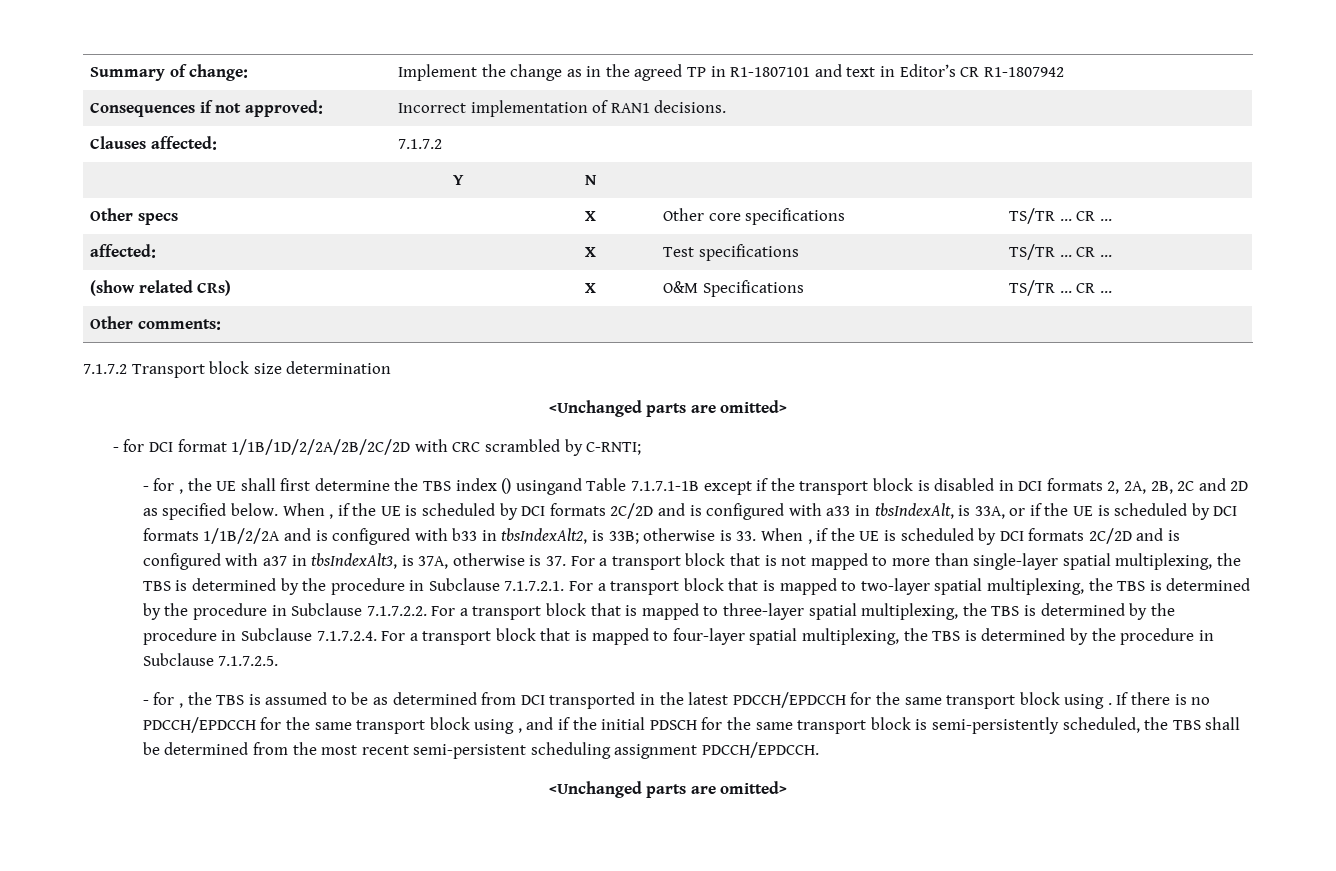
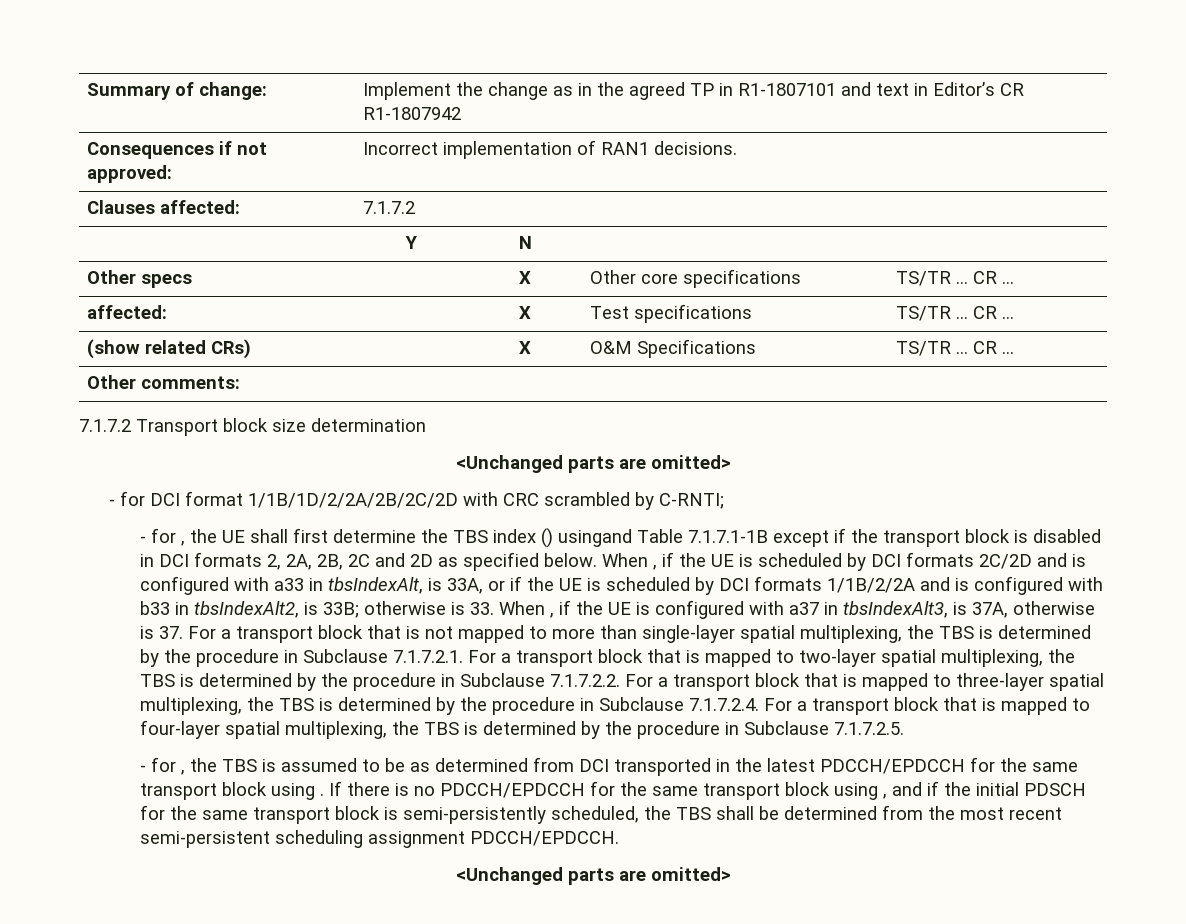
- otherwise is 33. When , if the UE is scheduled by DCI formats 2C/2D and is configured with a37 in tbsIndexAlt3, is 37A, otherwise is 37. For a transport block that is not mapped to more than single-layer spatial multiplexing, the TBS is determined by the procedure in Subclause 7.1.7.2.1. For a transport block that is mapped to two-layer spatial multiplexing, the TBS is determined by the procedure in Subclause 7.1.7.2.2. For a transport block that is mapped to three-layer spatial multiplexing, the TBS is determined by the procedure in Subclause 7.1.7.2.4. For a transport block that is mapped to four-layer spatial multiplexing, the TBS is determined by the procedure in Subclause 7.1.7.2.5.
+ otherwise is 33. When , if the UE is configured with a37 in tbsIndexAlt3, is 37A, otherwise is 37. For a transport block that is not mapped to more than single-layer spatial multiplexing, the TBS is determined by the procedure in Subclause 7.1.7.2.1. For a transport block that is mapped to two-layer spatial multiplexing, the TBS is determined by the procedure in Subclause 7.1.7.2.2. For a transport block that is mapped to three-layer spatial multiplexing, the TBS is determined by the procedure in Subclause 7.1.7.2.4. For a transport block that is mapped to four-layer spatial multiplexing, the TBS is determined by the procedure in Subclause 7.1.7.2.5.

